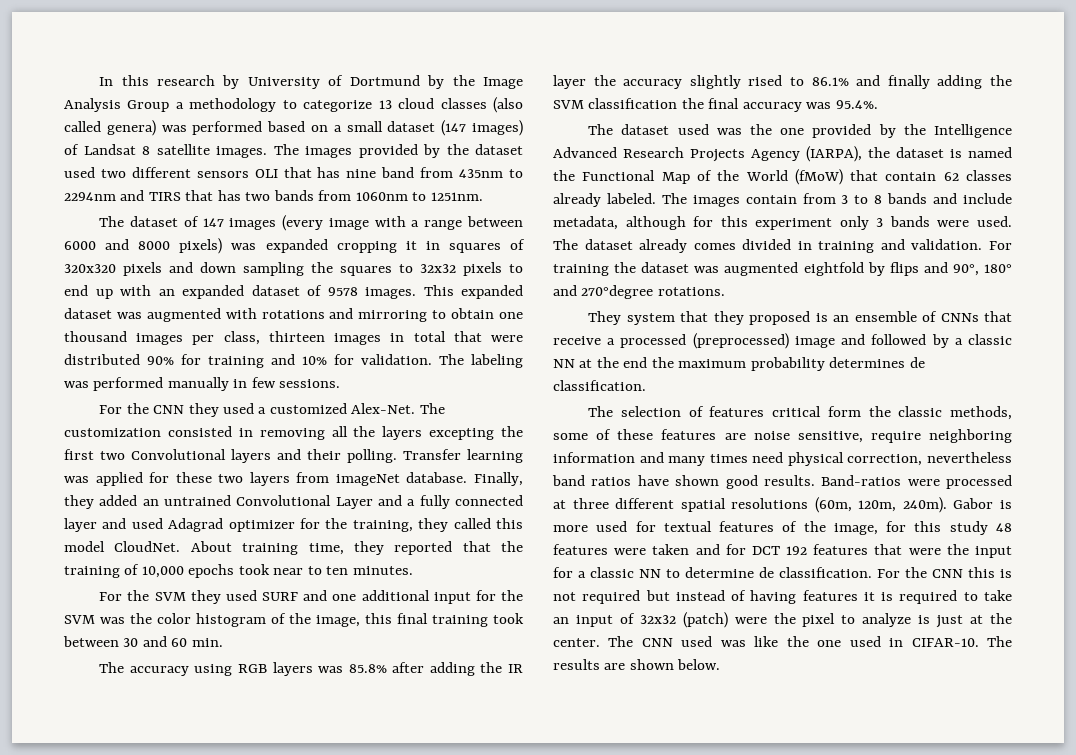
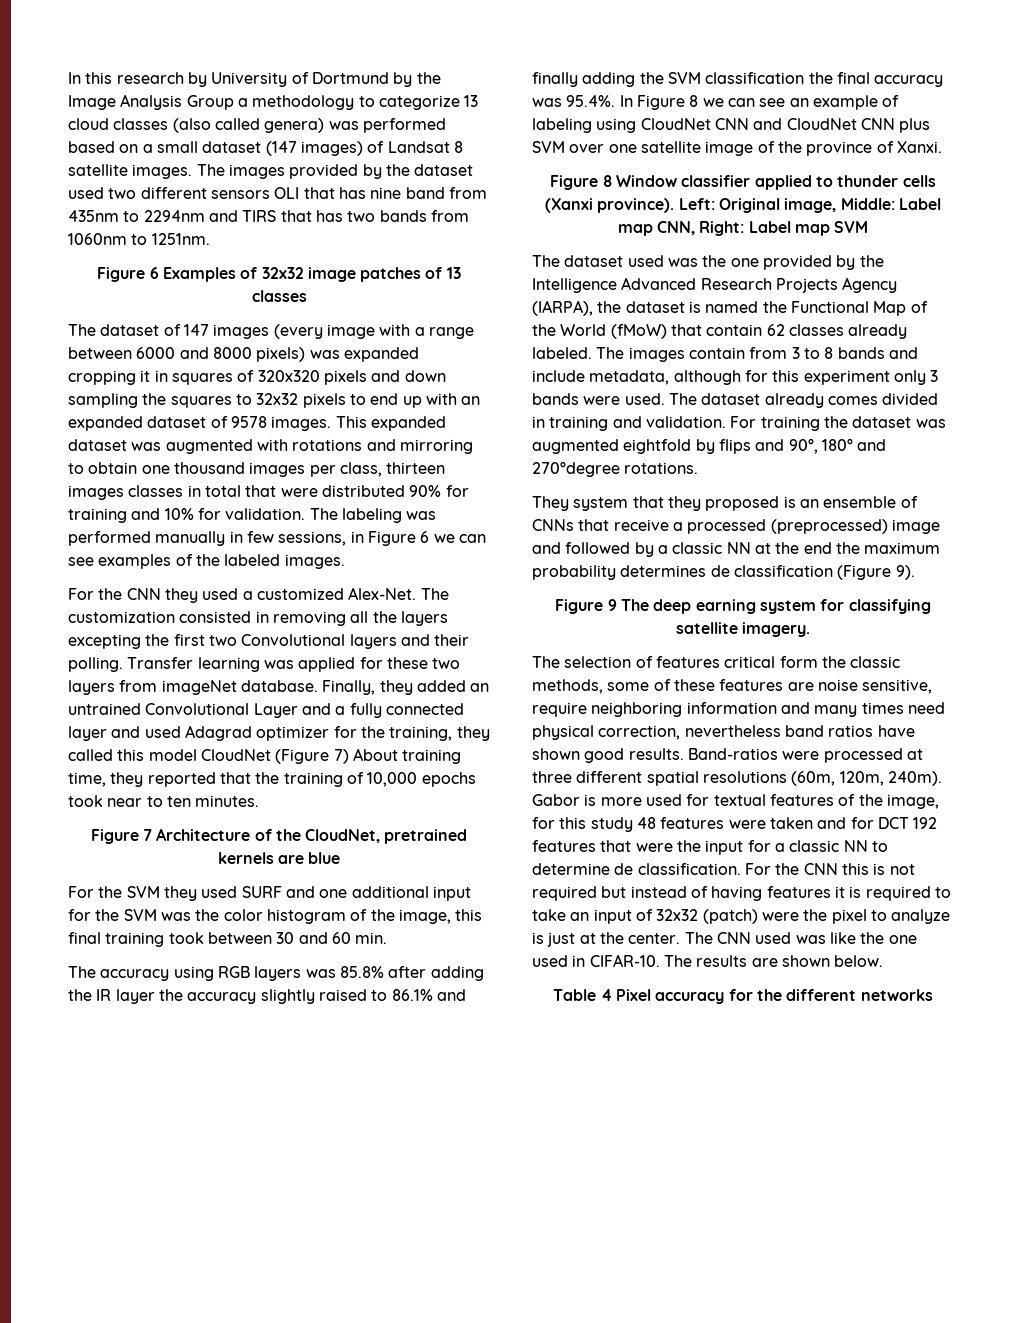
+ Figure 6 Examples of 32x32 image patches of 13 classes
- This expanded dataset was augmented with rotations and mirroring to obtain one thousand images per class, thirteen images in total that were distributed 90% for training and 10% for validation.
+ This expanded dataset was augmented with rotations and mirroring to obtain one thousand images per class, thirteen images classes in total that were distributed 90% for training and 10% for validation.
- The labeling was performed manually in few sessions.
+ The labeling was performed manually in few sessions, in Figure 6 we can see examples of the labeled images.
- Finally, they added an untrained Convolutional Layer and a fully connected layer and used Adagrad optimizer for the training, they called this model CloudNet. About training time, they reported that the training of 10,000 epochs took near to ten minutes.
+ Finally, they added an untrained Convolutional Layer and a fully connected layer and used Adagrad optimizer for the training, they called this model CloudNet (Figure 7) About training time, they reported that the training of 10,000 epochs took near to ten minutes.
+ Figure 7 Architecture of the CloudNet, pretrained kernels are blue
- The accuracy using RGB layers was 85.8% after adding the IR layer the accuracy slightly rised to 86.1% and finally adding the SVM classification the final accuracy was 95.4%.
+ The accuracy using RGB layers was 85.8% after adding the IR layer the accuracy slightly raised to 86.1% and finally adding the SVM classification the final accuracy was 95.4%. In Figure 8 we can see an example of labeling using CloudNet CNN and CloudNet CNN plus SVM over one satellite image of the province of Xanxi.
+ Figure 8 Window classifier applied to thunder cells (Xanxi province). Left: Original image, Middle: Label map CNN, Right: Label map SVM
- They system that they proposed is an ensemble of CNNs that receive a processed (preprocessed) image and followed by a classic NN at the end the maximum probability determines de classification.
+ They system that they proposed is an ensemble of CNNs that receive a processed (preprocessed) image and followed by a classic NN at the end the maximum probability determines de classification (Figure 9).
+ Figure 9 The deep earning system for classifying satellite imagery.
+ Table 4 Pixel accuracy for the different networks

